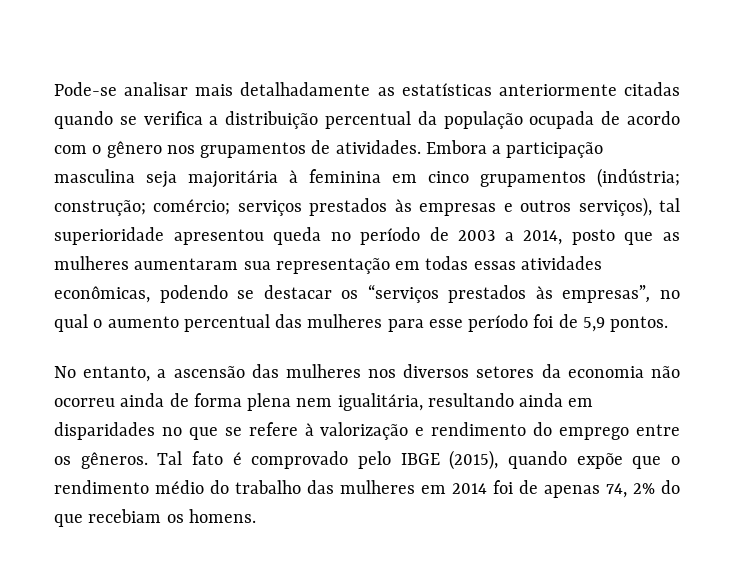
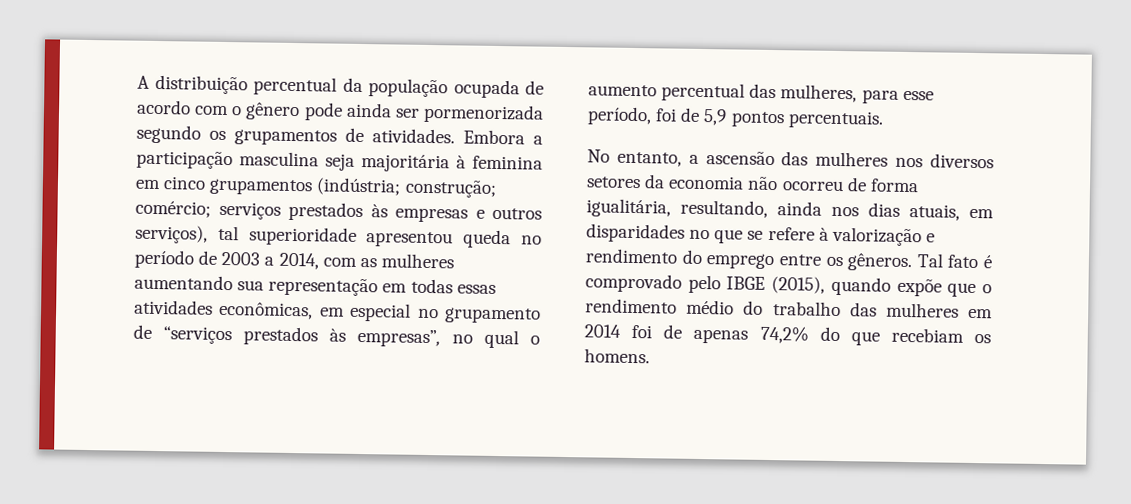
- Pode-se analisar mais detalhadamente as estatísticas anteriormente citadas quando se verifica a distribuição percentual da população ocupada de acordo com o gênero nos grupamentos de atividades.
+ A distribuição percentual da população ocupada de acordo com o gênero pode ainda ser pormenorizada segundo os grupamentos de atividades.
- Embora a participação masculina seja majoritária à feminina em cinco grupamentos (indústria; construção; comércio; serviços prestados às empresas e outros serviços), tal superioridade apresentou queda no período de 2003 a 2014, posto que as mulheres aumentaram sua representação em todas essas atividades econômicas, podendo se destacar os “serviços prestados às empresas”, no qual o aumento percentual das mulheres para esse período foi de 5,9 pontos.
+ Embora a participação masculina seja majoritária à feminina em cinco grupamentos (indústria; construção; comércio; serviços prestados às empresas e outros serviços), tal superioridade apresentou queda no período de 2003 a 2014, com as mulheres aumentando sua representação em todas essas atividades econômicas, em especial no grupamento de “serviços prestados às empresas”, no qual o aumento percentual das mulheres, para esse período, foi de 5,9 pontos percentuais.
- No entanto, a ascensão das mulheres nos diversos setores da economia não ocorreu ainda de forma plena nem igualitária, resultando ainda em disparidades no que se refere à valorização e rendimento do emprego entre os gêneros.
+ No entanto, a ascensão das mulheres nos diversos setores da economia não ocorreu de forma igualitária, resultando, ainda nos dias atuais, em disparidades no que se refere à valorização e rendimento do emprego entre os gêneros.
- Tal fato é comprovado pelo IBGE (2015), quando expõe que o rendimento médio do trabalho das mulheres em 2014 foi de apenas 74, 2% do que recebiam os homens.
+ Tal fato é comprovado pelo IBGE (2015), quando expõe que o rendimento médio do trabalho das mulheres em 2014 foi de apenas 74,2% do que recebiam os homens.

